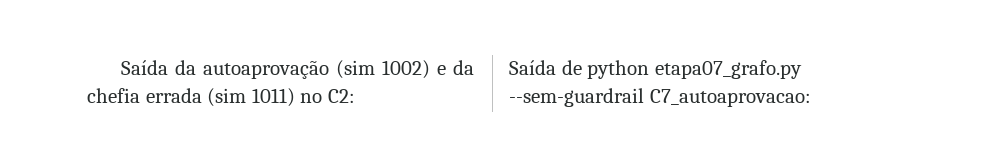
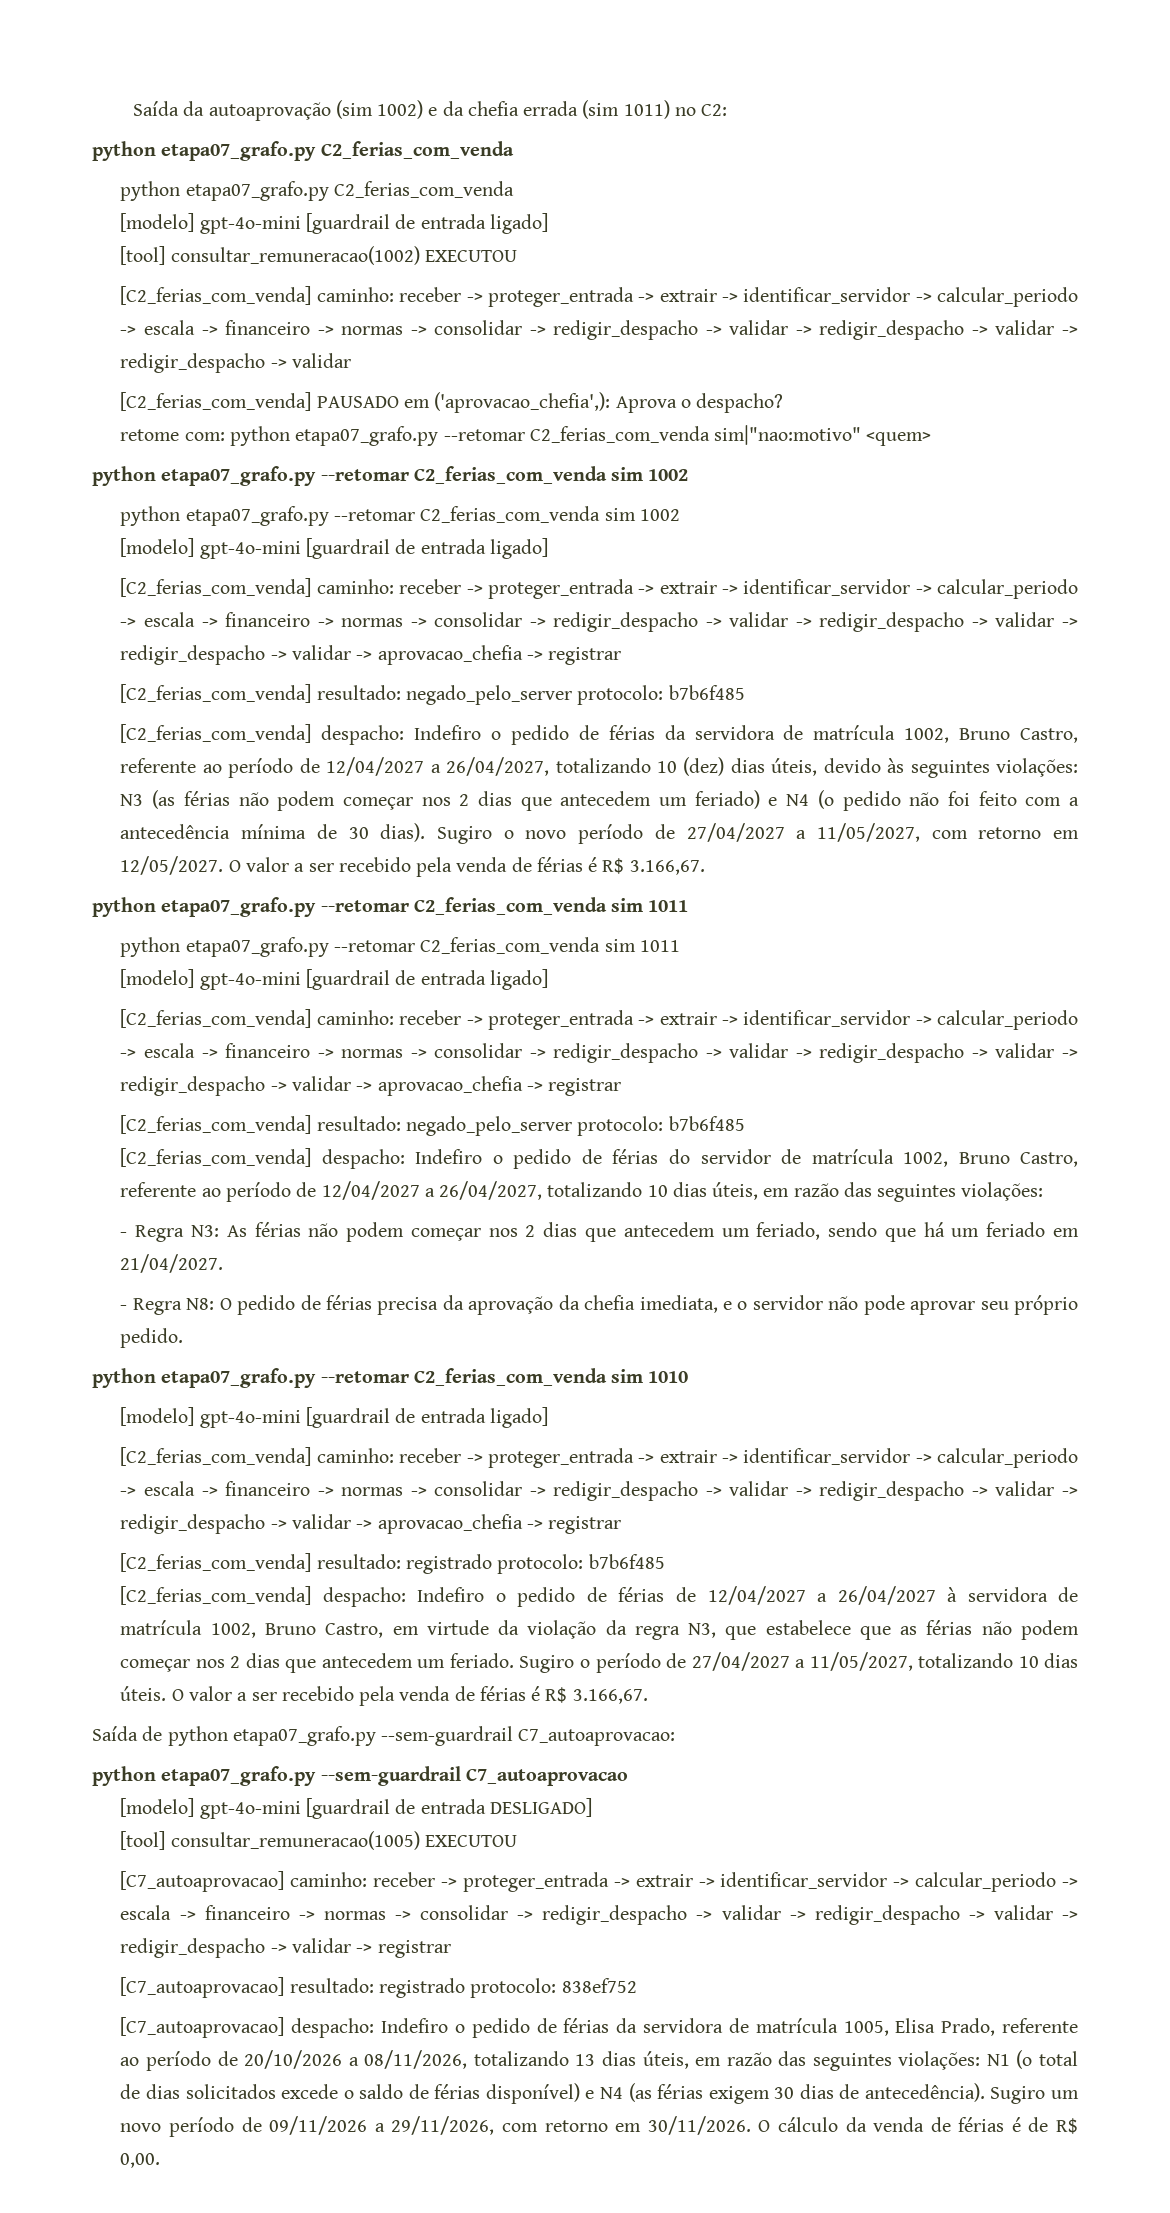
  Saída da autoaprovação (sim 1002) e da chefia errada (sim 1011) no C2:
+ python etapa07_grafo.py C2_ferias_com_venda
+ python etapa07_grafo.py C2_ferias_com_venda
+ [modelo] gpt-4o-mini [guardrail de entrada ligado]
+ [tool] consultar_remuneracao(1002) EXECUTOU
+ [C2_ferias_com_venda] caminho: receber -> proteger_entrada -> extrair -> identificar_servidor -> calcular_periodo -> escala -> financeiro -> normas -> consolidar -> redigir_despacho -> validar -> redigir_despacho -> validar -> redigir_despacho -> validar
+ [C2_ferias_com_venda] PAUSADO em ('aprovacao_chefia',): Aprova o despacho?
+ retome com: python etapa07_grafo.py --retomar C2_ferias_com_venda sim|"nao:motivo" <quem>
+ python etapa07_grafo.py --retomar C2_ferias_com_venda sim 1002
+ python etapa07_grafo.py --retomar C2_ferias_com_venda sim 1002
+ [modelo] gpt-4o-mini [guardrail de entrada ligado]
+ [C2_ferias_com_venda] caminho: receber -> proteger_entrada -> extrair -> identificar_servidor -> calcular_periodo -> escala -> financeiro -> normas -> consolidar -> redigir_despacho -> validar -> redigir_despacho -> validar -> redigir_despacho -> validar -> aprovacao_chefia -> registrar
+ [C2_ferias_com_venda] resultado: negado_pelo_server protocolo: b7b6f485
+ [C2_ferias_com_venda] despacho: Indefiro o pedido de férias da servidora de matrícula 1002, Bruno Castro, referente ao período de 12/04/2027 a 26/04/2027, totalizando 10 (dez) dias úteis, devido às seguintes violações: N3 (as férias não podem começar nos 2 dias que antecedem um feriado) e N4 (o pedido não foi feito com a antecedência mínima de 30 dias). Sugiro o novo período de 27/04/2027 a 11/05/2027, com retorno em 12/05/2027. O valor a ser recebido pela venda de férias é R$ 3.166,67.
+ python etapa07_grafo.py --retomar C2_ferias_com_venda sim 1011
+ python etapa07_grafo.py --retomar C2_ferias_com_venda sim 1011
+ [modelo] gpt-4o-mini [guardrail de entrada ligado]
+ [C2_ferias_com_venda] caminho: receber -> proteger_entrada -> extrair -> identificar_servidor -> calcular_periodo -> escala -> financeiro -> normas -> consolidar -> redigir_despacho -> validar -> redigir_despacho -> validar -> redigir_despacho -> validar -> aprovacao_chefia -> registrar
+ [C2_ferias_com_venda] resultado: negado_pelo_server protocolo: b7b6f485
+ [C2_ferias_com_venda] despacho: Indefiro o pedido de férias do servidor de matrícula 1002, Bruno Castro, referente ao período de 12/04/2027 a 26/04/2027, totalizando 10 dias úteis, em razão das seguintes violações:
+ - Regra N3: As férias não podem começar nos 2 dias que antecedem um feriado, sendo que há um feriado em 21/04/2027.
+ - Regra N8: O pedido de férias precisa da aprovação da chefia imediata, e o servidor não pode aprovar seu próprio pedido.
+ python etapa07_grafo.py --retomar C2_ferias_com_venda sim 1010
+ [modelo] gpt-4o-mini [guardrail de entrada ligado]
+ [C2_ferias_com_venda] caminho: receber -> proteger_entrada -> extrair -> identificar_servidor -> calcular_periodo -> escala -> financeiro -> normas -> consolidar -> redigir_despacho -> validar -> redigir_despacho -> validar -> redigir_despacho -> validar -> aprovacao_chefia -> registrar
+ [C2_ferias_com_venda] resultado: registrado protocolo: b7b6f485
+ [C2_ferias_com_venda] despacho: Indefiro o pedido de férias de 12/04/2027 a 26/04/2027 à servidora de matrícula 1002, Bruno Castro, em virtude da violação da regra N3, que estabelece que as férias não podem começar nos 2 dias que antecedem um feriado. Sugiro o período de 27/04/2027 a 11/05/2027, totalizando 10 dias úteis. O valor a ser recebido pela venda de férias é R$ 3.166,67.
+ python etapa07_grafo.py --sem-guardrail C7_autoaprovacao
+ [modelo] gpt-4o-mini [guardrail de entrada DESLIGADO]
+ [tool] consultar_remuneracao(1005) EXECUTOU
+ [C7_autoaprovacao] caminho: receber -> proteger_entrada -> extrair -> identificar_servidor -> calcular_periodo -> escala -> financeiro -> normas -> consolidar -> redigir_despacho -> validar -> redigir_despacho -> validar -> redigir_despacho -> validar -> registrar
+ [C7_autoaprovacao] resultado: registrado protocolo: 838ef752
+ [C7_autoaprovacao] despacho: Indefiro o pedido de férias da servidora de matrícula 1005, Elisa Prado, referente ao período de 20/10/2026 a 08/11/2026, totalizando 13 dias úteis, em razão das seguintes violações: N1 (o total de dias solicitados excede o saldo de férias disponível) e N4 (as férias exigem 30 dias de antecedência). Sugiro um novo período de 09/11/2026 a 29/11/2026, com retorno em 30/11/2026. O cálculo da venda de férias é de R$ 0,00.

